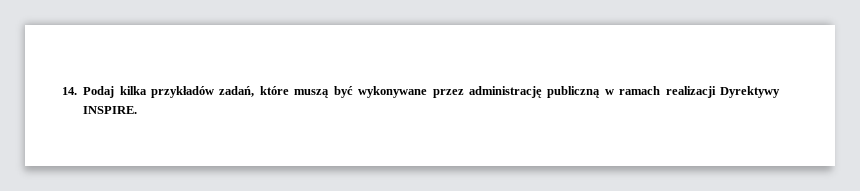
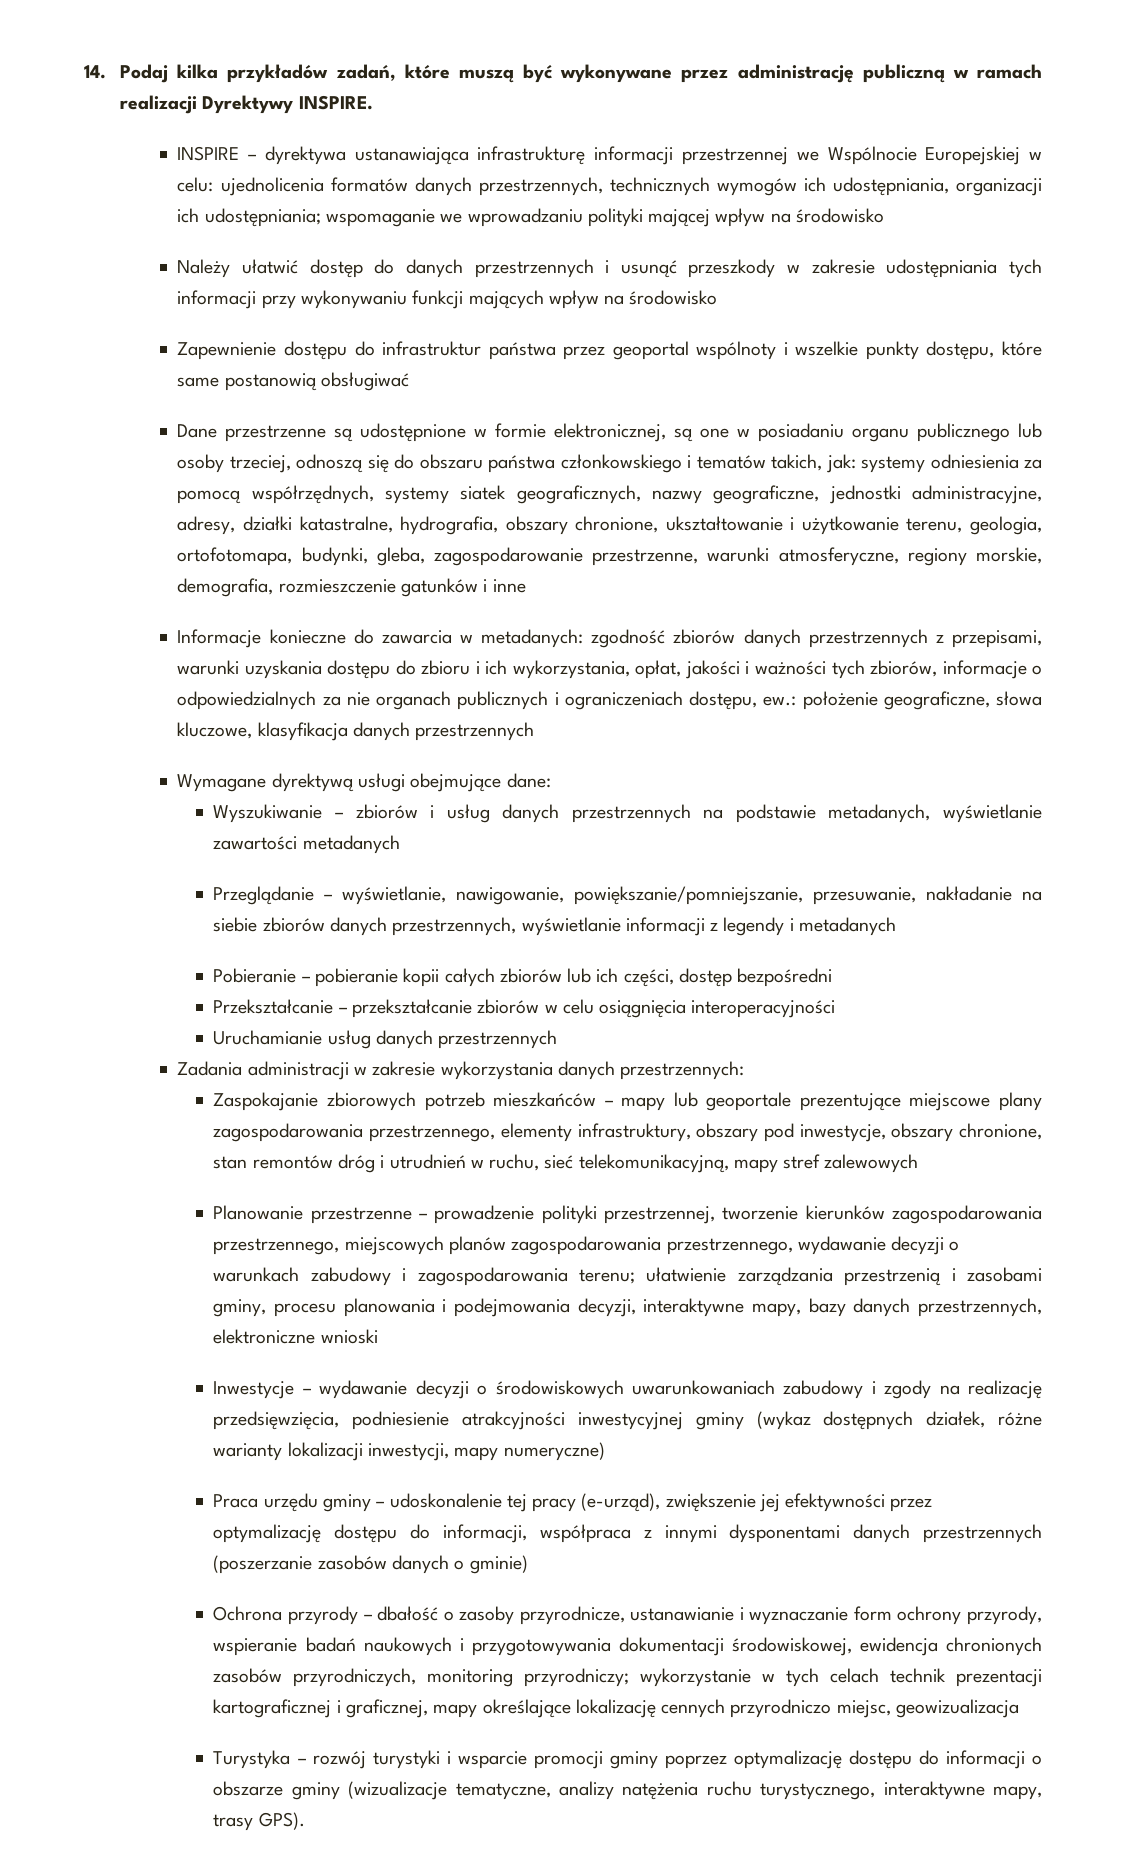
+ INSPIRE – dyrektywa ustanawiająca infrastrukturę informacji przestrzennej we Wspólnocie Europejskiej w celu: ujednolicenia formatów danych przestrzennych, technicznych wymogów ich udostępniania, organizacji ich udostępniania; wspomaganie we wprowadzaniu polityki mającej wpływ na środowisko
+ Należy ułatwić dostęp do danych przestrzennych i usunąć przeszkody w zakresie udostępniania tych informacji przy wykonywaniu funkcji mających wpływ na środowisko
+ Zapewnienie dostępu do infrastruktur państwa przez geoportal wspólnoty i wszelkie punkty dostępu, które same postanowią obsługiwać
+ Dane przestrzenne są udostępnione w formie elektronicznej, są one w posiadaniu organu publicznego lub osoby trzeciej, odnoszą się do obszaru państwa członkowskiego i tematów takich, jak: systemy odniesienia za pomocą współrzędnych, systemy siatek geograficznych, nazwy geograficzne, jednostki administracyjne, adresy, działki katastralne, hydrografia, obszary chronione, ukształtowanie i użytkowanie terenu, geologia, ortofotomapa, budynki, gleba, zagospodarowanie przestrzenne, warunki atmosferyczne, regiony morskie, demografia, rozmieszczenie gatunków i inne
+ Informacje konieczne do zawarcia w metadanych: zgodność zbiorów danych przestrzennych z przepisami, warunki uzyskania dostępu do zbioru i ich wykorzystania, opłat, jakości i ważności tych zbiorów, informacje o odpowiedzialnych za nie organach publicznych i ograniczeniach dostępu, ew.: położenie geograficzne, słowa kluczowe, klasyfikacja danych przestrzennych
+ Wymagane dyrektywą usługi obejmujące dane:
+ Wyszukiwanie – zbiorów i usług danych przestrzennych na podstawie metadanych, wyświetlanie zawartości metadanych
+ Przeglądanie – wyświetlanie, nawigowanie, powiększanie/pomniejszanie, przesuwanie, nakładanie na siebie zbiorów danych przestrzennych, wyświetlanie informacji z legendy i metadanych
+ Pobieranie – pobieranie kopii całych zbiorów lub ich części, dostęp bezpośredni
+ Przekształcanie – przekształcanie zbiorów w celu osiągnięcia interoperacyjności
+ Uruchamianie usług danych przestrzennych
+ Zadania administracji w zakresie wykorzystania danych przestrzennych:
+ Zaspokajanie zbiorowych potrzeb mieszkańców – mapy lub geoportale prezentujące miejscowe plany zagospodarowania przestrzennego, elementy infrastruktury, obszary pod inwestycje, obszary chronione, stan remontów dróg i utrudnień w ruchu, sieć telekomunikacyjną, mapy stref zalewowych
+ Planowanie przestrzenne – prowadzenie polityki przestrzennej, tworzenie kierunków zagospodarowania przestrzennego, miejscowych planów zagospodarowania przestrzennego, wydawanie decyzji o warunkach zabudowy i zagospodarowania terenu; ułatwienie zarządzania przestrzenią i zasobami gminy, procesu planowania i podejmowania decyzji, interaktywne mapy, bazy danych przestrzennych, elektroniczne wnioski
+ Inwestycje – wydawanie decyzji o środowiskowych uwarunkowaniach zabudowy i zgody na realizację przedsięwzięcia, podniesienie atrakcyjności inwestycyjnej gminy (wykaz dostępnych działek, różne warianty lokalizacji inwestycji, mapy numeryczne)
+ Praca urzędu gminy – udoskonalenie tej pracy (e-urząd), zwiększenie jej efektywności przez optymalizację dostępu do informacji, współpraca z innymi dysponentami danych przestrzennych (poszerzanie zasobów danych o gminie)
+ Ochrona przyrody – dbałość o zasoby przyrodnicze, ustanawianie i wyznaczanie form ochrony przyrody, wspieranie badań naukowych i przygotowywania dokumentacji środowiskowej, ewidencja chronionych zasobów przyrodniczych, monitoring przyrodniczy; wykorzystanie w tych celach technik prezentacji kartograficznej i graficznej, mapy określające lokalizację cennych przyrodniczo miejsc, geowizualizacja
+ Turystyka – rozwój turystyki i wsparcie promocji gminy poprzez optymalizację dostępu do informacji o obszarze gminy (wizualizacje tematyczne, analizy natężenia ruchu turystycznego, interaktywne mapy, trasy GPS).

